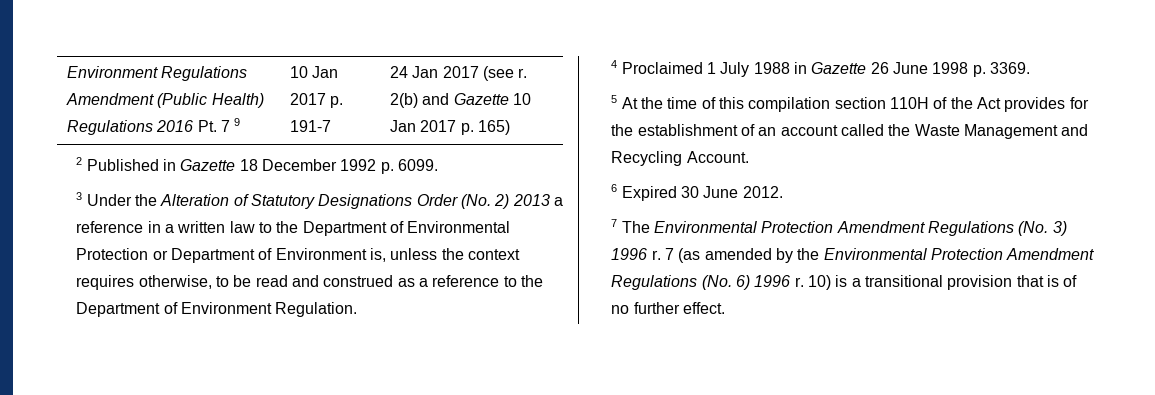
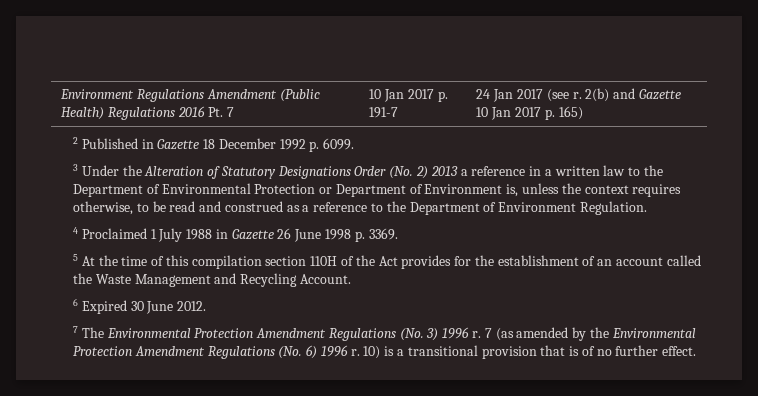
- Environment Regulations Amendment (Public Health) Regulations 2016 Pt. 7 9 | 10 Jan 2017 p. 191-7 | 24 Jan 2017 (see r. 2(b) and Gazette 10 Jan 2017 p. 165)
+ Environment Regulations Amendment (Public Health) Regulations 2016 Pt. 7 | 10 Jan 2017 p. 191-7 | 24 Jan 2017 (see r. 2(b) and Gazette 10 Jan 2017 p. 165)

